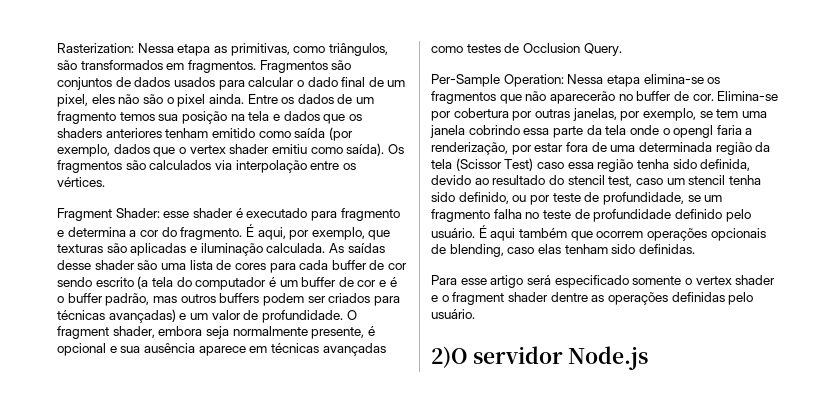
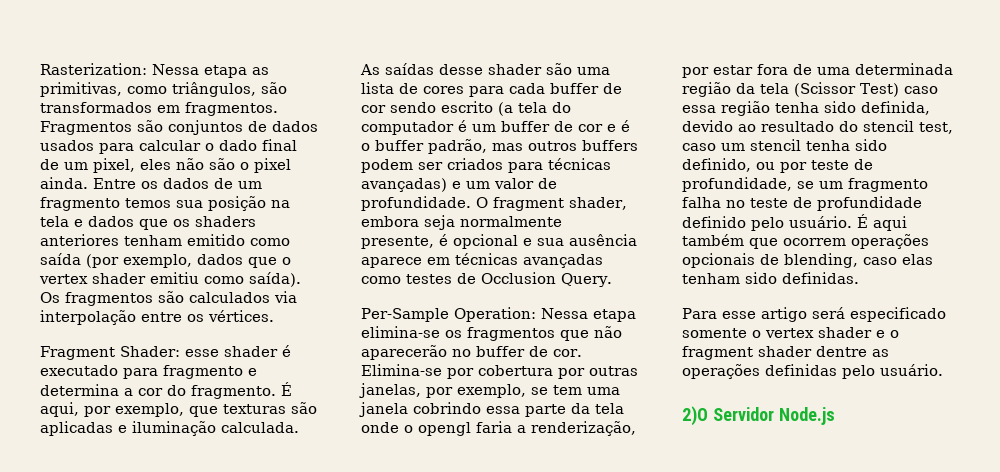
- 2)O servidor Node.js
+ 2)O Servidor Node.js

